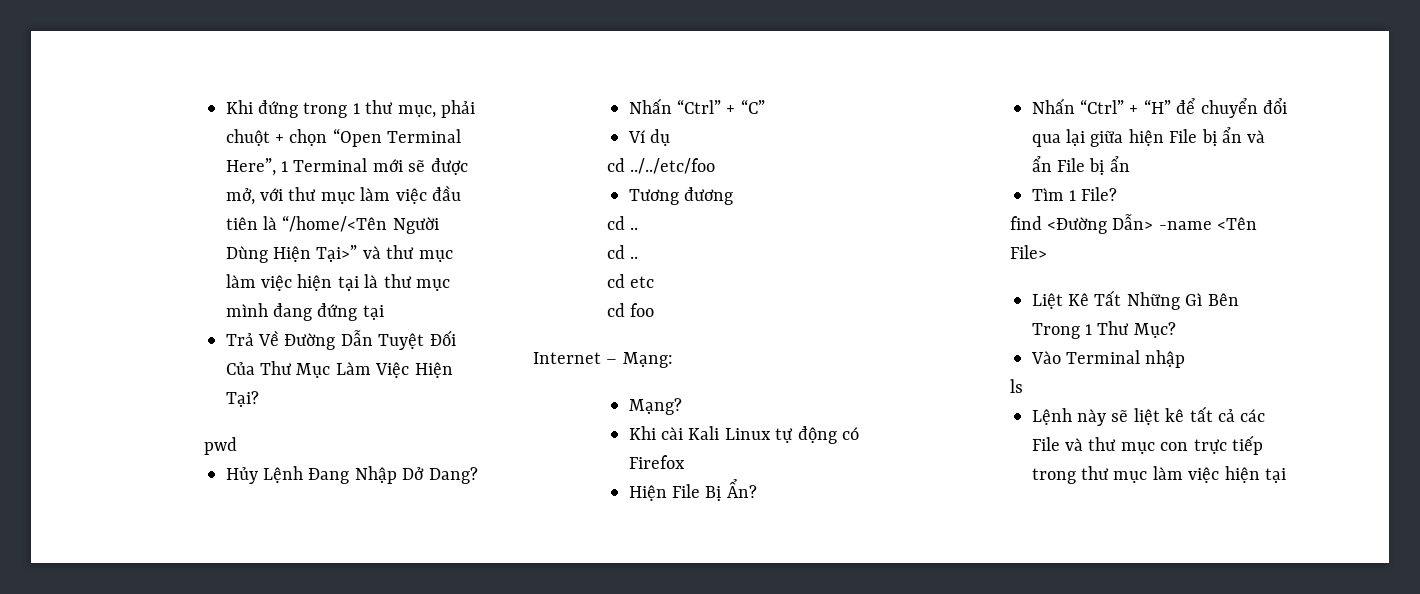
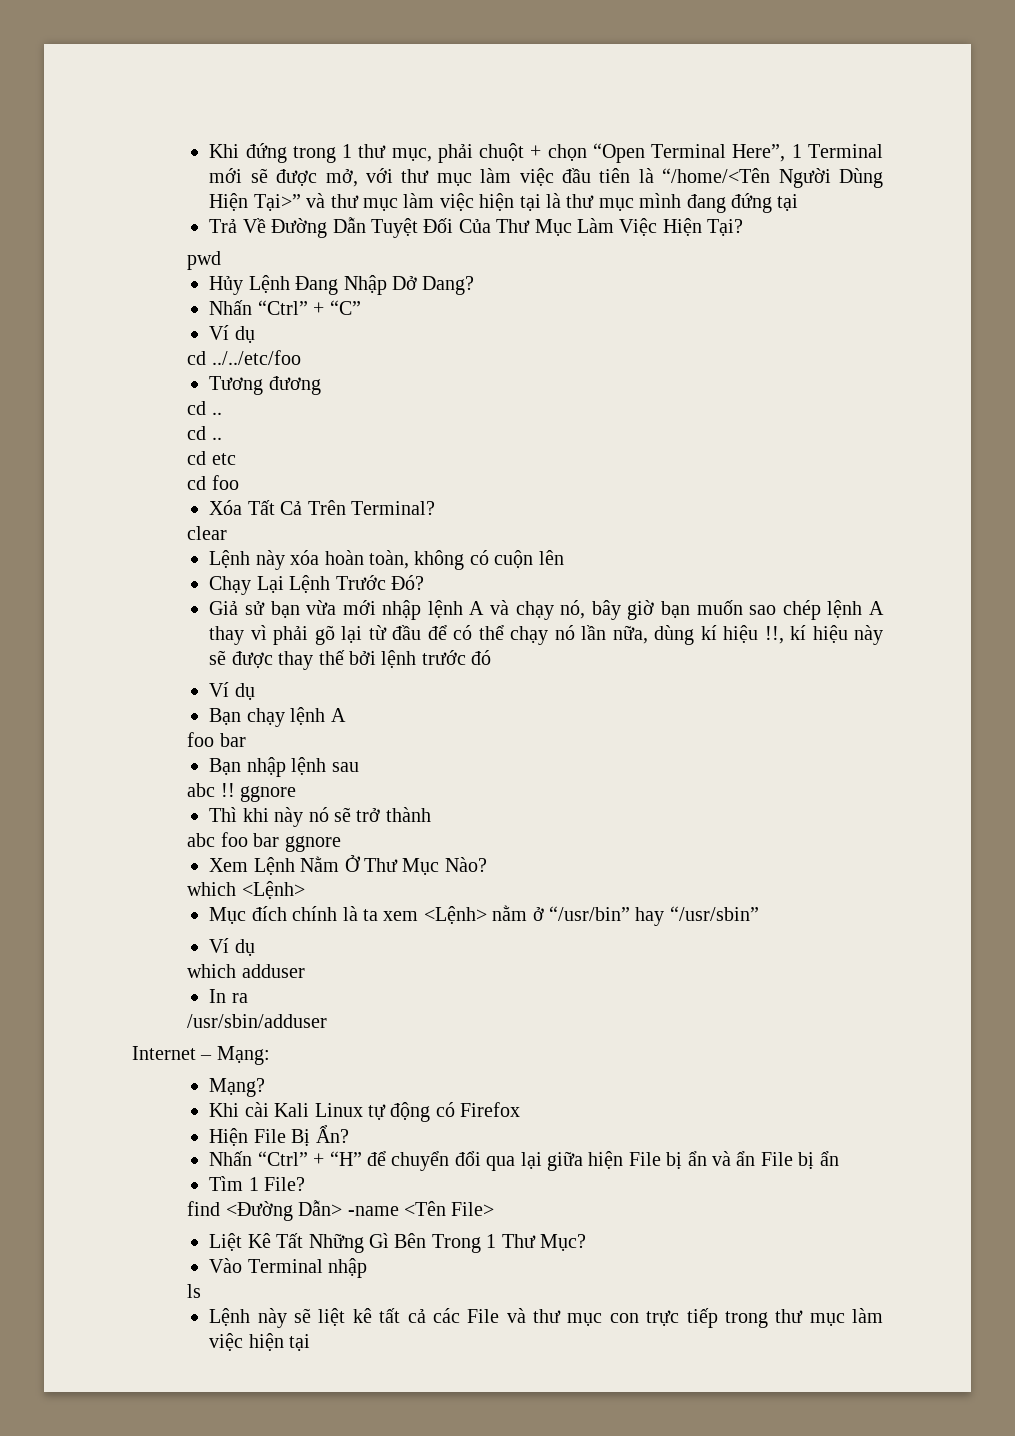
+ Xóa Tất Cả Trên Terminal?
+ clear
+ Lệnh này xóa hoàn toàn, không có cuộn lên
+ Chạy Lại Lệnh Trước Đó?
+ Giả sử bạn vừa mới nhập lệnh A và chạy nó, bây giờ bạn muốn sao chép lệnh A thay vì phải gõ lại từ đầu để có thể chạy nó lần nữa, dùng kí hiệu !!, kí hiệu này sẽ được thay thế bởi lệnh trước đó
+ Ví dụ
+ Bạn chạy lệnh A
+ foo bar
+ Bạn nhập lệnh sau
+ abc !! ggnore
+ Thì khi này nó sẽ trở thành
+ abc foo bar ggnore
+ Xem Lệnh Nằm Ở Thư Mục Nào?
+ which <Lệnh>
+ Mục đích chính là ta xem <Lệnh> nằm ở “/usr/bin” hay “/usr/sbin”
+ Ví dụ
+ which adduser
+ In ra
+ /usr/sbin/adduser

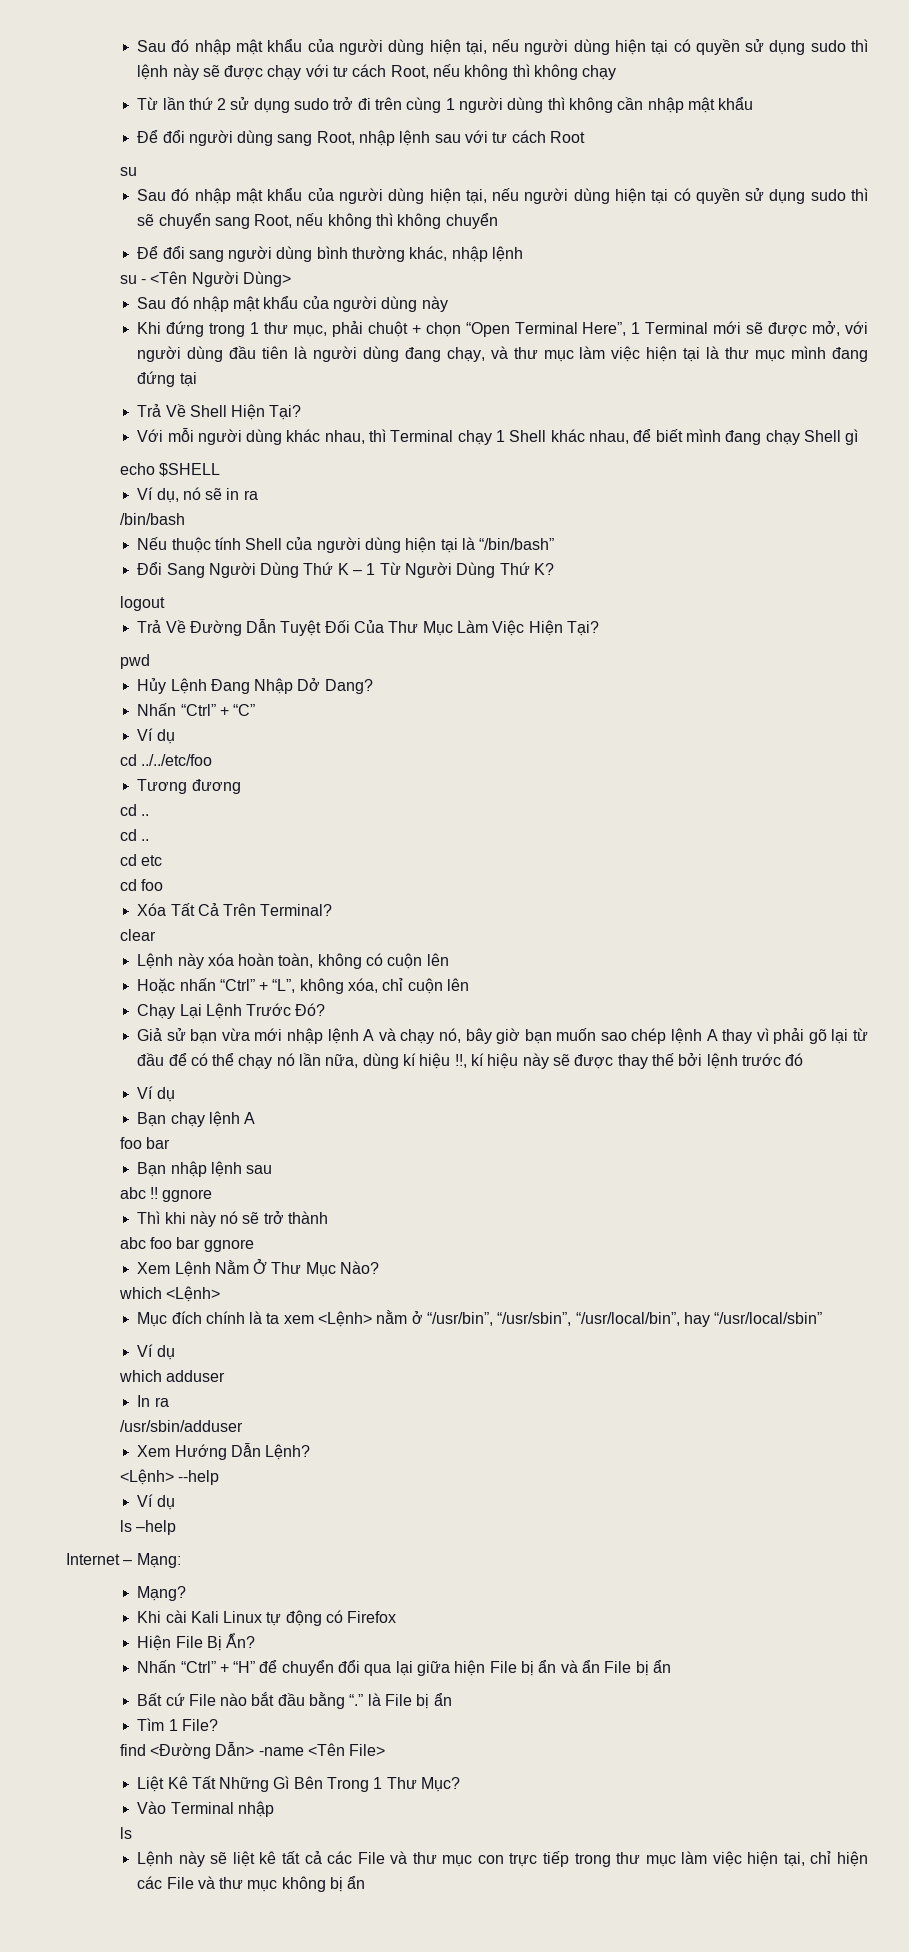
+ Sau đó nhập mật khẩu của người dùng hiện tại, nếu người dùng hiện tại có quyền sử dụng sudo thì lệnh này sẽ được chạy với tư cách Root, nếu không thì không chạy
+ Từ lần thứ 2 sử dụng sudo trở đi trên cùng 1 người dùng thì không cần nhập mật khẩu
+ Để đổi người dùng sang Root, nhập lệnh sau với tư cách Root
+ su
+ Sau đó nhập mật khẩu của người dùng hiện tại, nếu người dùng hiện tại có quyền sử dụng sudo thì sẽ chuyển sang Root, nếu không thì không chuyển
+ Để đổi sang người dùng bình thường khác, nhập lệnh
+ su - <Tên Người Dùng>
+ Sau đó nhập mật khẩu của người dùng này
- Khi đứng trong 1 thư mục, phải chuột + chọn “Open Terminal Here”, 1 Terminal mới sẽ được mở, với thư mục làm việc đầu tiên là “/home/<Tên Người Dùng Hiện Tại>” và thư mục làm việc hiện tại là thư mục mình đang đứng tại
+ Khi đứng trong 1 thư mục, phải chuột + chọn “Open Terminal Here”, 1 Terminal mới sẽ được mở, với người dùng đầu tiên là người dùng đang chạy, và thư mục làm việc hiện tại là thư mục mình đang đứng tại
+ Trả Về Shell Hiện Tại?
+ Với mỗi người dùng khác nhau, thì Terminal chạy 1 Shell khác nhau, để biết mình đang chạy Shell gì
+ echo $SHELL
+ Ví dụ, nó sẽ in ra
+ /bin/bash
+ Nếu thuộc tính Shell của người dùng hiện tại là “/bin/bash”
+ Đổi Sang Người Dùng Thứ K – 1 Từ Người Dùng Thứ K?
+ logout
+ Hoặc nhấn “Ctrl” + “L”, không xóa, chỉ cuộn lên
- Mục đích chính là ta xem <Lệnh> nằm ở “/usr/bin” hay “/usr/sbin”
+ Mục đích chính là ta xem <Lệnh> nằm ở “/usr/bin”, “/usr/sbin”, “/usr/local/bin”, hay “/usr/local/sbin”
+ Xem Hướng Dẫn Lệnh?
+ <Lệnh> --help
+ Ví dụ
+ ls –help
+ Bất cứ File nào bắt đầu bằng “.” là File bị ẩn
- Lệnh này sẽ liệt kê tất cả các File và thư mục con trực tiếp trong thư mục làm việc hiện tại
+ Lệnh này sẽ liệt kê tất cả các File và thư mục con trực tiếp trong thư mục làm việc hiện tại, chỉ hiện các File và thư mục không bị ẩn

